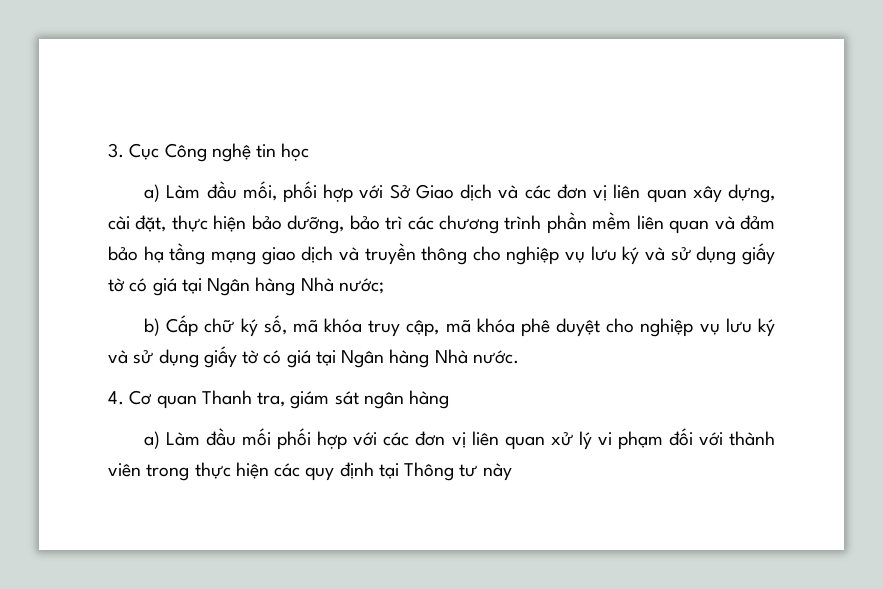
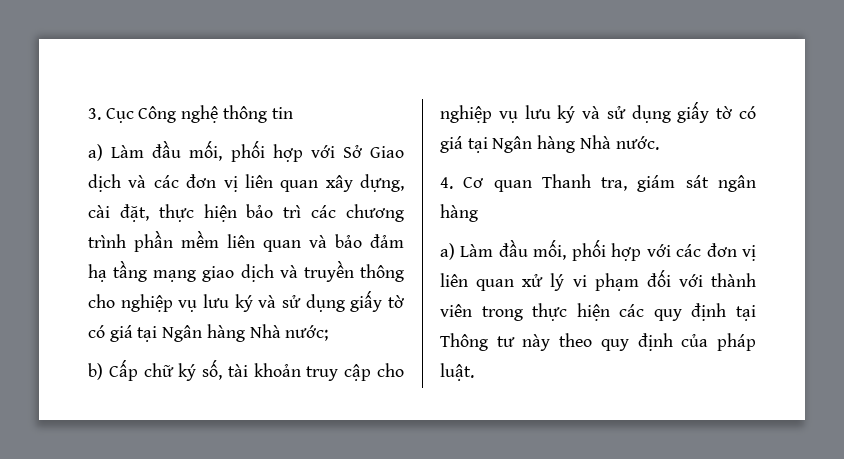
- 3. Cục Công nghệ tin học
+ 3. Cục Công nghệ thông tin
- a) Làm đầu mối, phối hợp với Sở Giao dịch và các đơn vị liên quan xây dựng, cài đặt, thực hiện bảo dưỡng, bảo trì các chương trình phần mềm liên quan và đảm bảo hạ tầng mạng giao dịch và truyền thông cho nghiệp vụ lưu ký và sử dụng giấy tờ có giá tại Ngân hàng Nhà nước;
+ a) Làm đầu mối, phối hợp với Sở Giao dịch và các đơn vị liên quan xây dựng, cài đặt, thực hiện bảo trì các chương trình phần mềm liên quan và bảo đảm hạ tầng mạng giao dịch và truyền thông cho nghiệp vụ lưu ký và sử dụng giấy tờ có giá tại Ngân hàng Nhà nước;
- b) Cấp chữ ký số, mã khóa truy cập, mã khóa phê duyệt cho nghiệp vụ lưu ký và sử dụng giấy tờ có giá tại Ngân hàng Nhà nước.
+ b) Cấp chữ ký số, tài khoản truy cập cho nghiệp vụ lưu ký và sử dụng giấy tờ có giá tại Ngân hàng Nhà nước.
- a) Làm đầu mối phối hợp với các đơn vị liên quan xử lý vi phạm đối với thành viên trong thực hiện các quy định tại Thông tư này
+ a) Làm đầu mối, phối hợp với các đơn vị liên quan xử lý vi phạm đối với thành viên trong thực hiện các quy định tại Thông tư này theo quy định của pháp luật.

